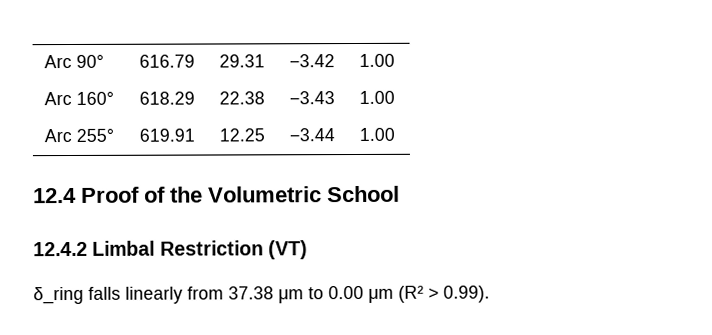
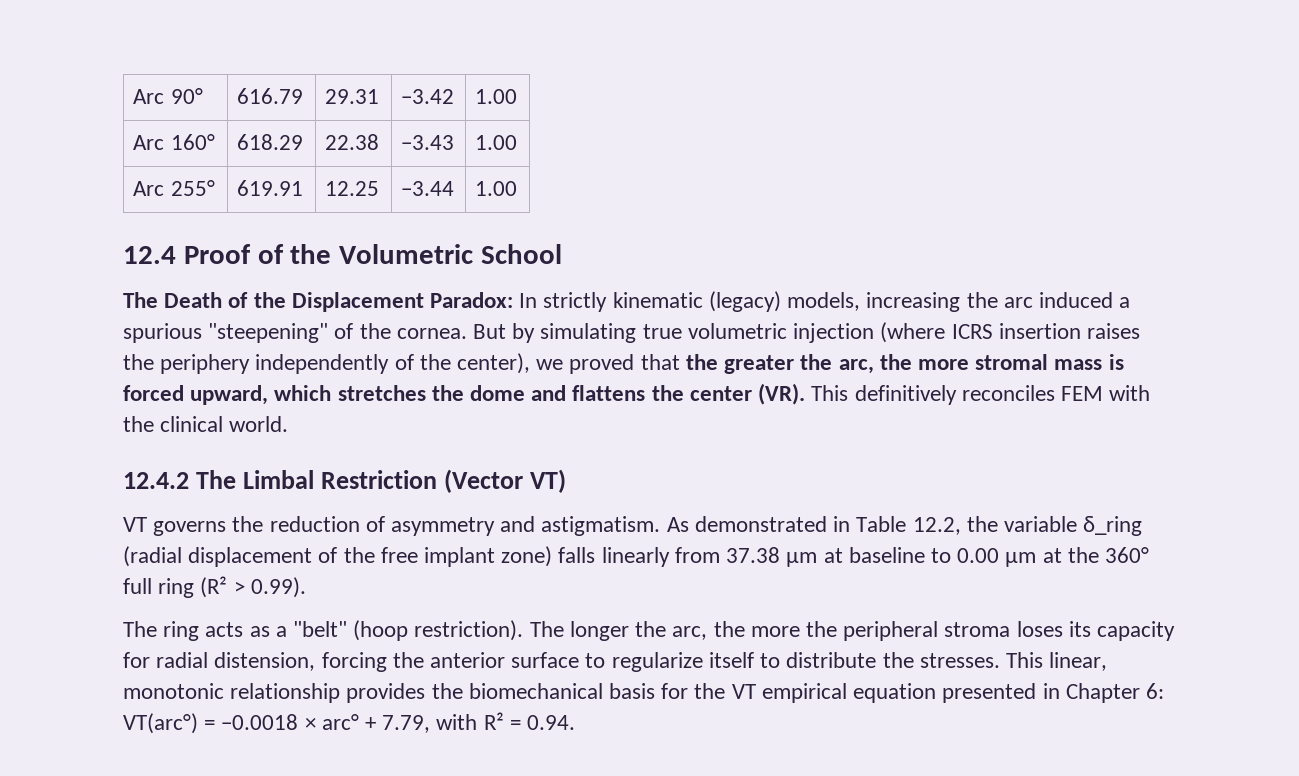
+ The Death of the Displacement Paradox: In strictly kinematic (legacy) models, increasing the arc induced a spurious "steepening" of the cornea. But by simulating true volumetric injection (where ICRS insertion raises the periphery independently of the center), we proved that the greater the arc, the more stromal mass is forced upward, which stretches the dome and flattens the center (VR). This definitively reconciles FEM with the clinical world.
- 12.4.2 Limbal Restriction (VT)
- δ_ring falls linearly from 37.38 μm to 0.00 μm (R² > 0.99).
+ 12.4.2 The Limbal Restriction (Vector VT)
+ VT governs the reduction of asymmetry and astigmatism. As demonstrated in Table 12.2, the variable δ_ring (radial displacement of the free implant zone) falls linearly from 37.38 μm at baseline to 0.00 μm at the 360° full ring (R² > 0.99).
+ The ring acts as a "belt" (hoop restriction). The longer the arc, the more the peripheral stroma loses its capacity for radial distension, forcing the anterior surface to regularize itself to distribute the stresses. This linear, monotonic relationship provides the biomechanical basis for the VT empirical equation presented in Chapter 6: VT(arc°) = −0.0018 × arc° + 7.79, with R² = 0.94.

